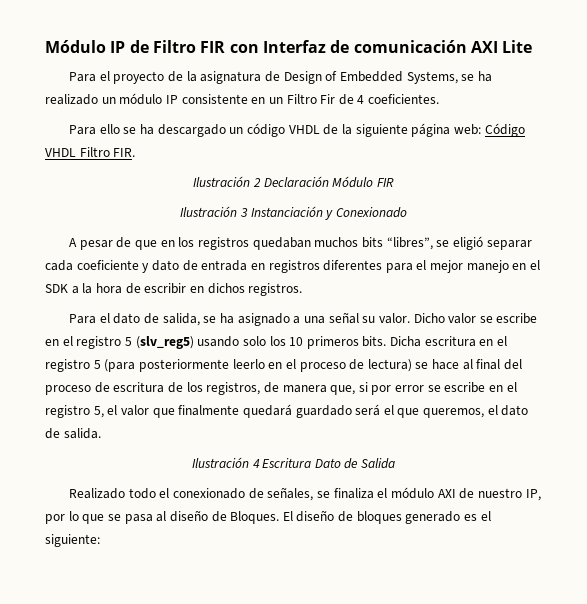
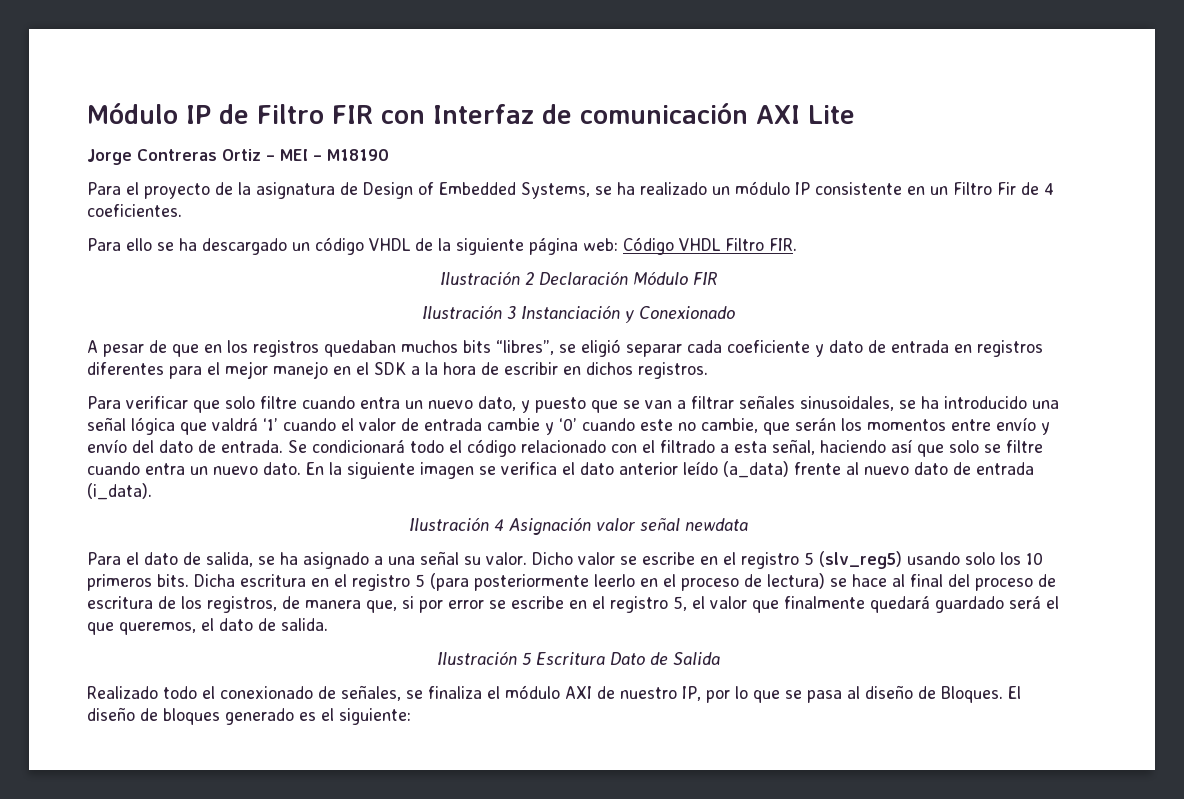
+ Jorge Contreras Ortiz – MEI – M18190
+ Para verificar que solo filtre cuando entra un nuevo dato, y puesto que se van a filtrar señales sinusoidales, se ha introducido una señal lógica que valdrá ‘1’ cuando el valor de entrada cambie y ‘0’ cuando este no cambie, que serán los momentos entre envío y envío del dato de entrada. Se condicionará todo el código relacionado con el filtrado a esta señal, haciendo así que solo se filtre cuando entra un nuevo dato. En la siguiente imagen se verifica el dato anterior leído (a_data) frente al nuevo dato de entrada (i_data).
+ Ilustración 4 Asignación valor señal newdata
- Ilustración 4 Escritura Dato de Salida
+ Ilustración 5 Escritura Dato de Salida

